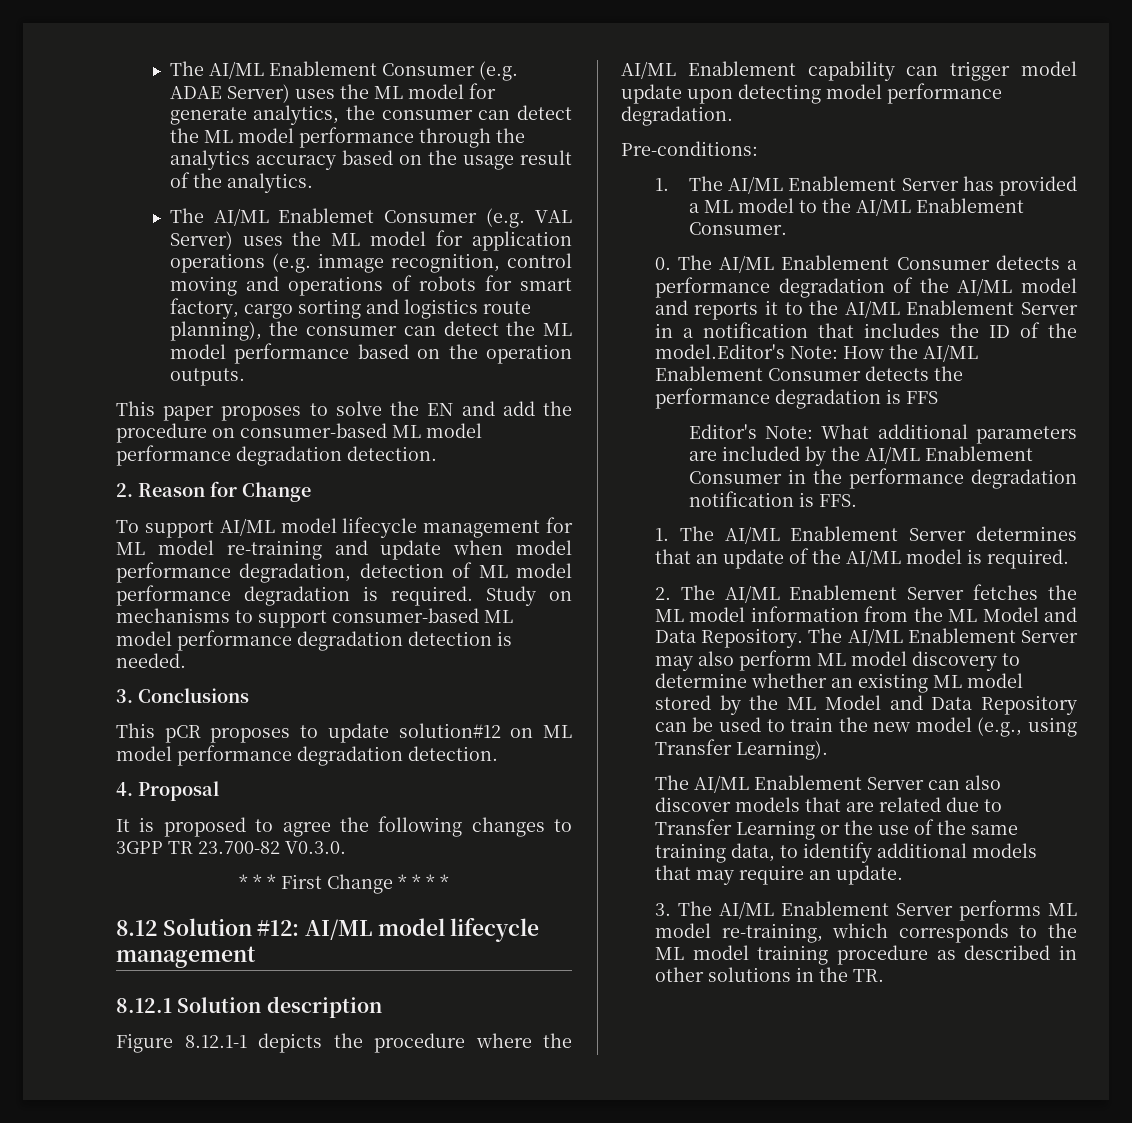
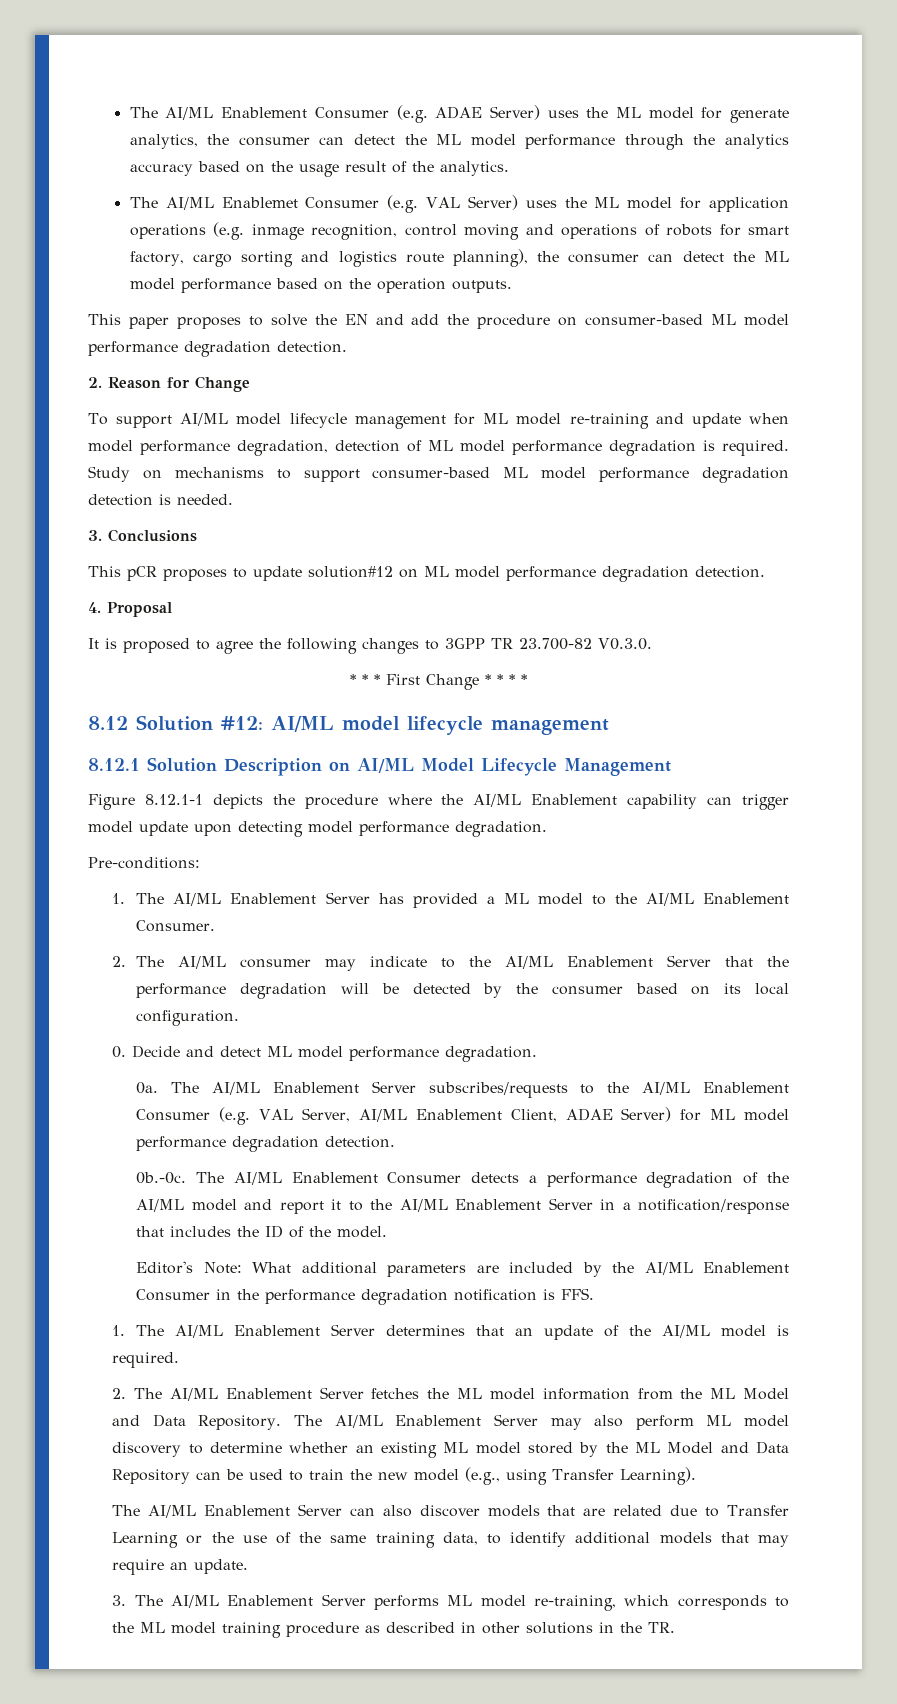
- 8.12.1 Solution description
+ 8.12.1 Solution Description on AI/ML Model Lifecycle Management
- 0. The AI/ML Enablement Consumer detects a performance degradation of the AI/ML model and reports it to the AI/ML Enablement Server in a notification that includes the ID of the model.Editor's Note: How the AI/ML Enablement Consumer detects the performance degradation is FFS
+ 2. The AI/ML consumer may indicate to the AI/ML Enablement Server that the performance degradation will be detected by the consumer based on its local configuration.
+ 0. Decide and detect ML model performance degradation.
+ 0a. The AI/ML Enablement Server subscribes/requests to the AI/ML Enablement Consumer (e.g. VAL Server, AI/ML Enablement Client, ADAE Server) for ML model performance degradation detection.
+ 0b.-0c. The AI/ML Enablement Consumer detects a performance degradation of the AI/ML model and report it to the AI/ML Enablement Server in a notification/response that includes the ID of the model.

